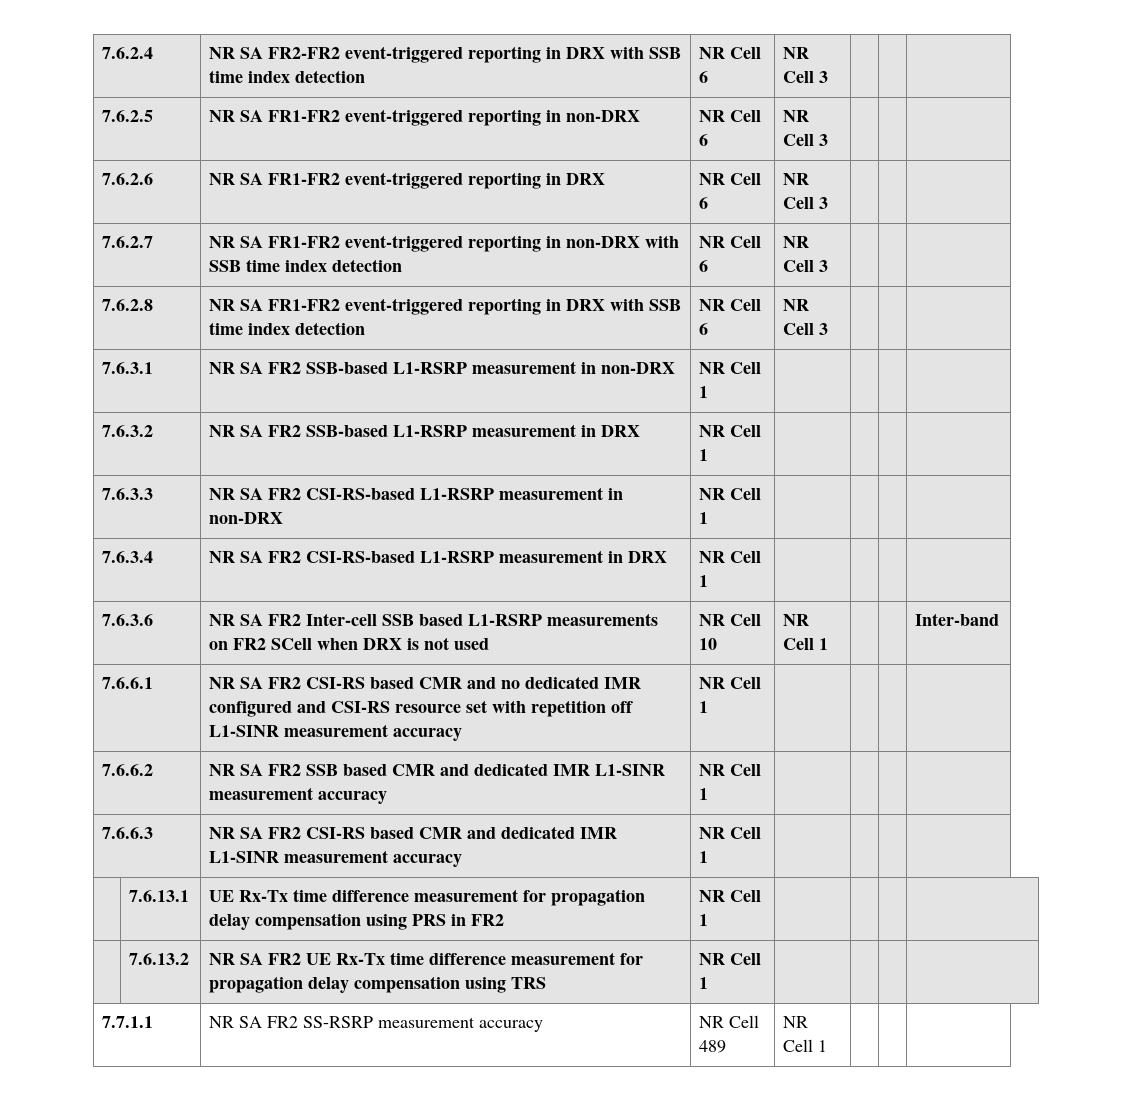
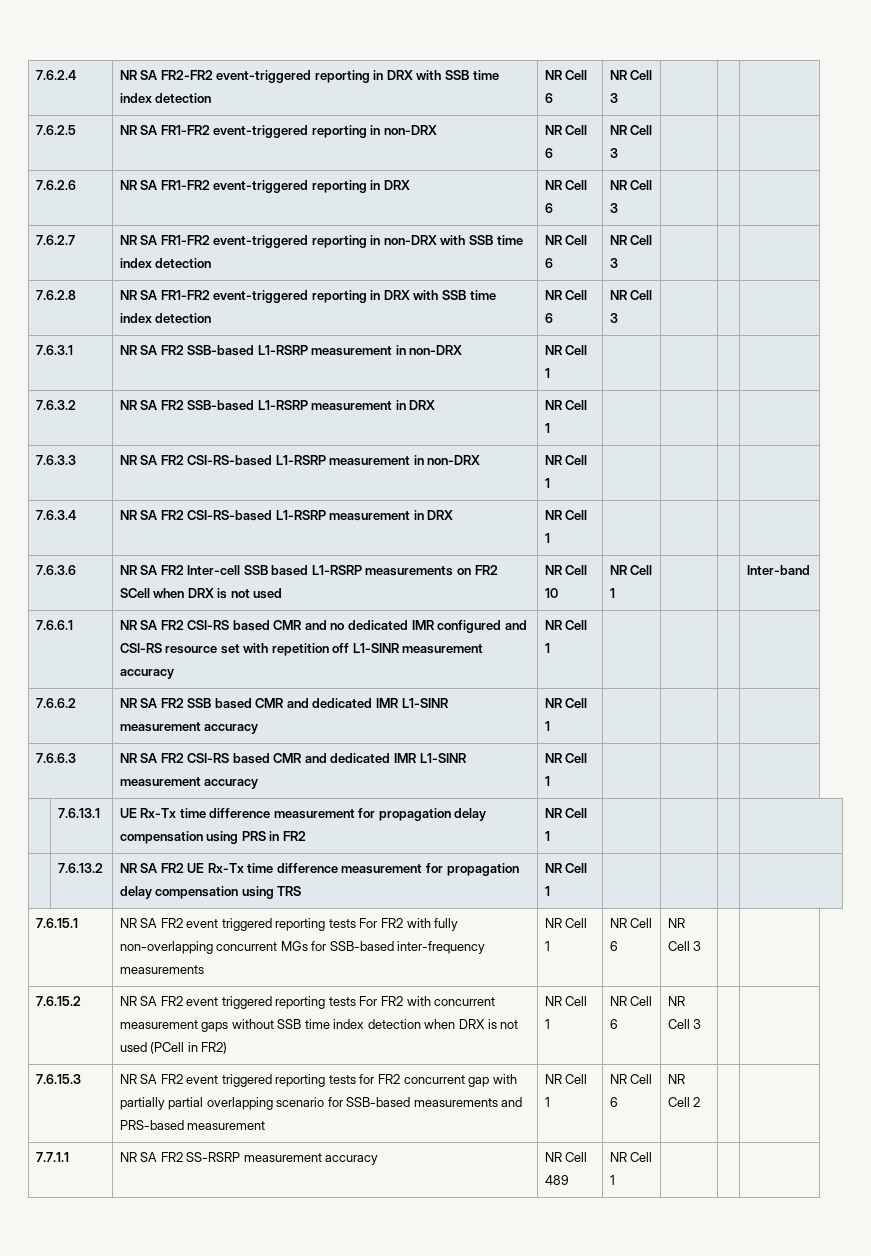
+ 7.6.15.1 | NR SA FR2 event triggered reporting tests For FR2 with fully non-overlapping concurrent MGs for SSB-based inter-frequency measurements | NR Cell 1 | NR Cell 6 | NR Cell 3 | |
+ 7.6.15.2 | NR SA FR2 event triggered reporting tests For FR2 with concurrent measurement gaps without SSB time index detection when DRX is not used (PCell in FR2) | NR Cell 1 | NR Cell 6 | NR Cell 3 | |
+ 7.6.15.3 | NR SA FR2 event triggered reporting tests for FR2 concurrent gap with partially partial overlapping scenario for SSB-based measurements and PRS-based measurement | NR Cell 1 | NR Cell 6 | NR Cell 2 | |

